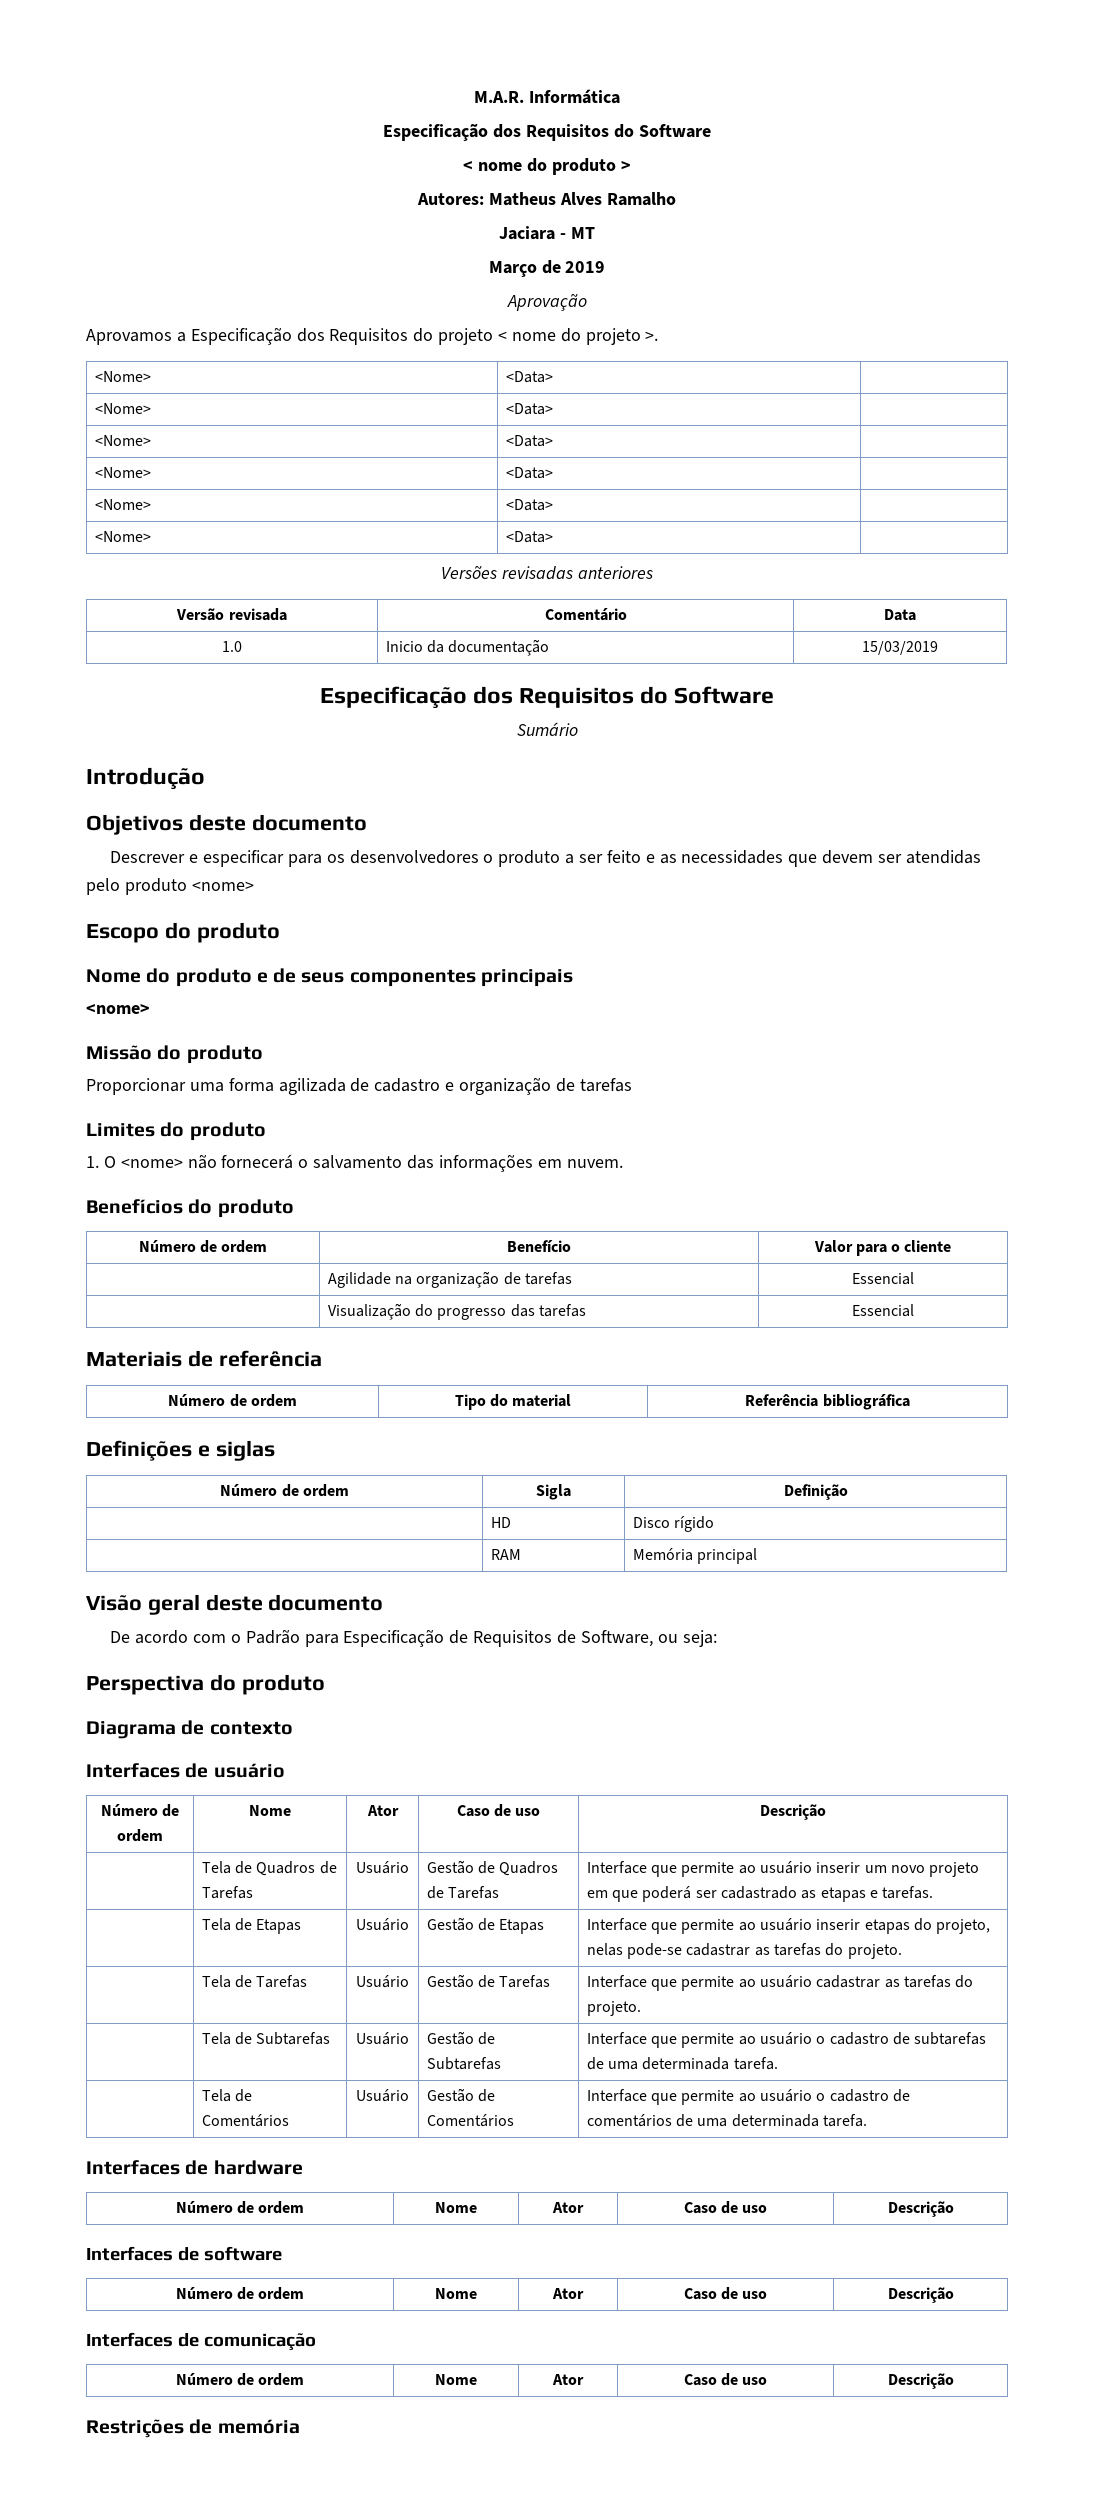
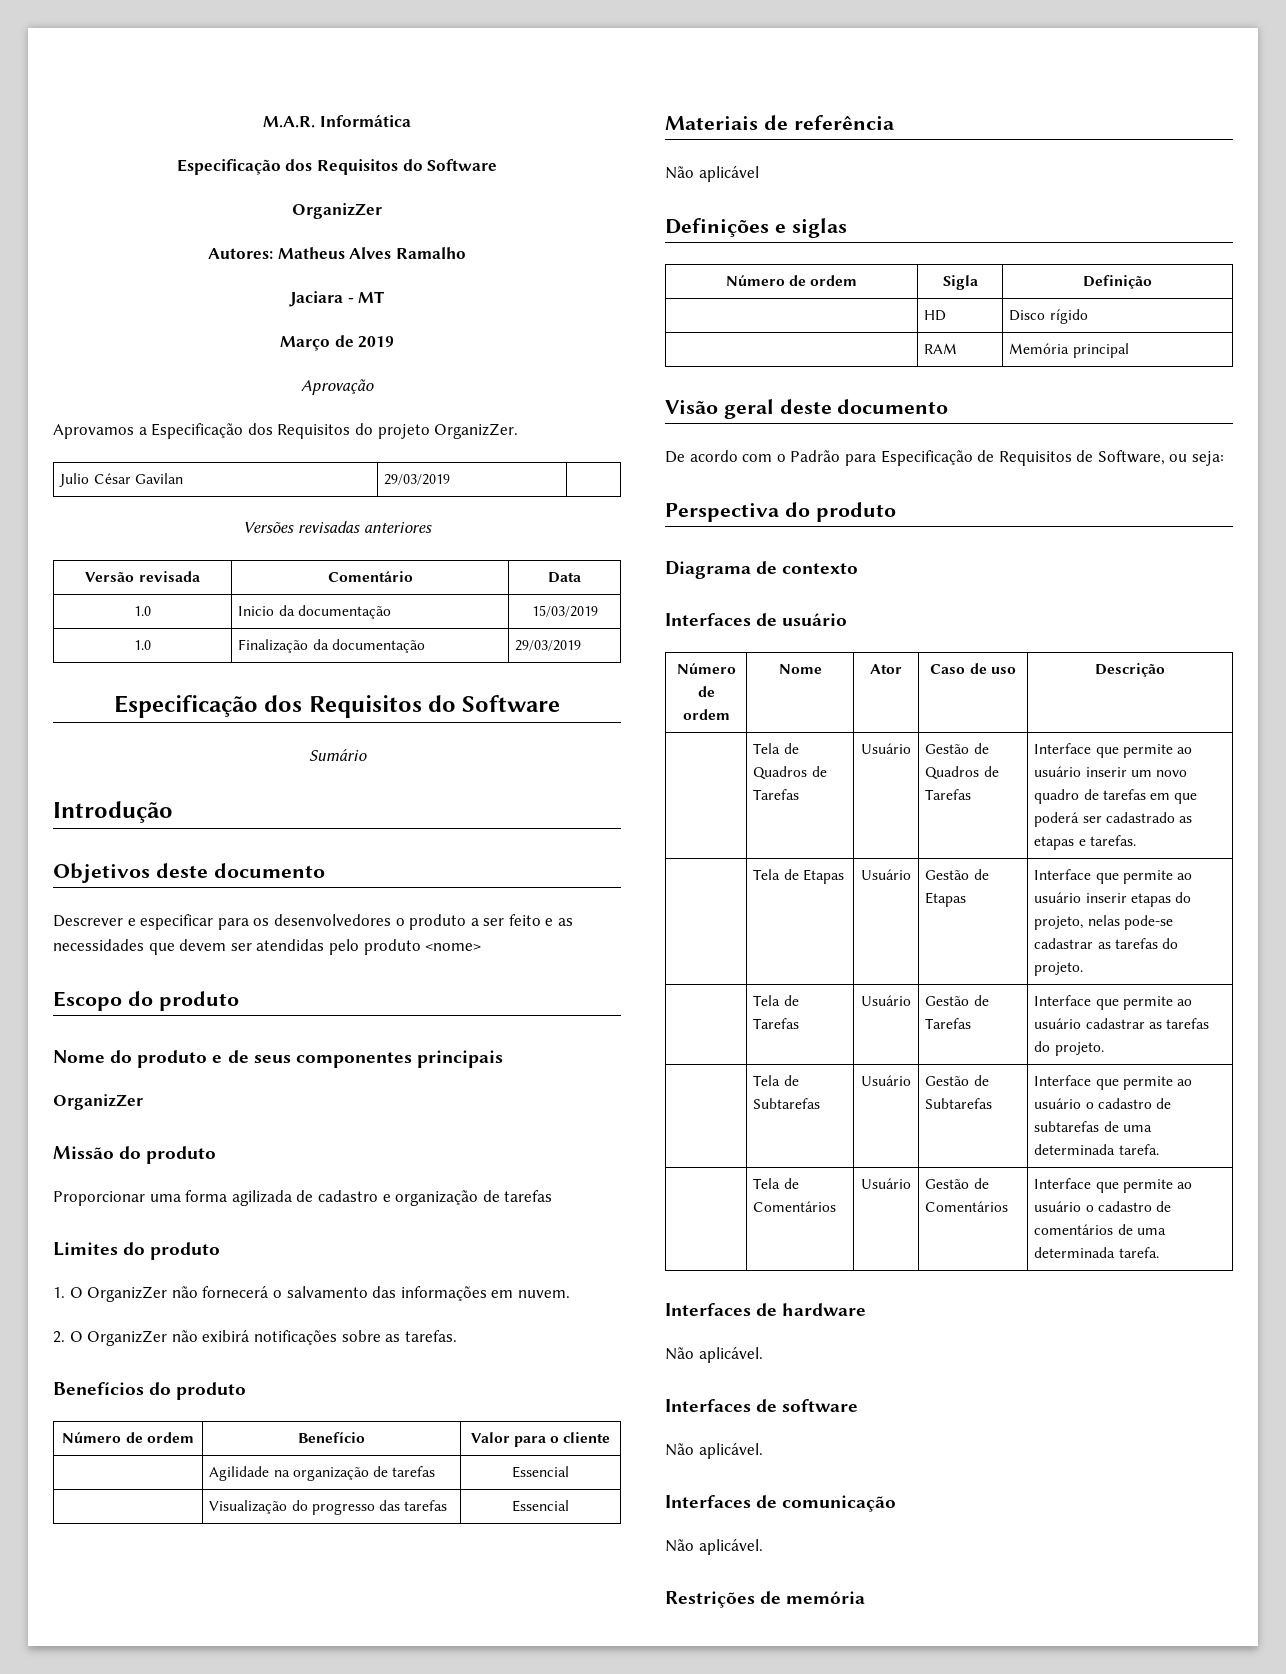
  M.A.R. Informática
  Especificação dos Requisitos do Software
- < nome do produto >
+ OrganizZer
- Aprovamos a Especificação dos Requisitos do projeto < nome do projeto >.
- <Nome> | <Data> |
- <Nome> | <Data> |
- <Nome> | <Data> |
- <Nome> | <Data> |
- <Nome> | <Data> |
- <Nome> | <Data> |
+ Aprovamos a Especificação dos Requisitos do projeto OrganizZer.
+ Julio César Gavilan | 29/03/2019 |
+ 1.0 | Finalização da documentação | 29/03/2019
  Nome do produto e de seus componentes principais
- <nome>
+ OrganizZer
- 1. O <nome> não fornecerá o salvamento das informações em nuvem.
+ 1. O OrganizZer não fornecerá o salvamento das informações em nuvem.
+ 2. O OrganizZer não exibirá notificações sobre as tarefas.
- Número de ordem | Tipo do material | Referência bibliográfica
+ Não aplicável
- | Tela de Quadros de Tarefas | Usuário | Gestão de Quadros de Tarefas | Interface que permite ao usuário inserir um novo projeto em que poderá ser cadastrado as etapas e tarefas.
+ | Tela de Quadros de Tarefas | Usuário | Gestão de Quadros de Tarefas | Interface que permite ao usuário inserir um novo quadro de tarefas em que poderá ser cadastrado as etapas e tarefas.
  Interfaces de hardware
- Número de ordem | Nome | Ator | Caso de uso | Descrição
+ Não aplicável.
  Interfaces de software
- Número de ordem | Nome | Ator | Caso de uso | Descrição
+ Não aplicável.
  Interfaces de comunicação
- Número de ordem | Nome | Ator | Caso de uso | Descrição
+ Não aplicável.

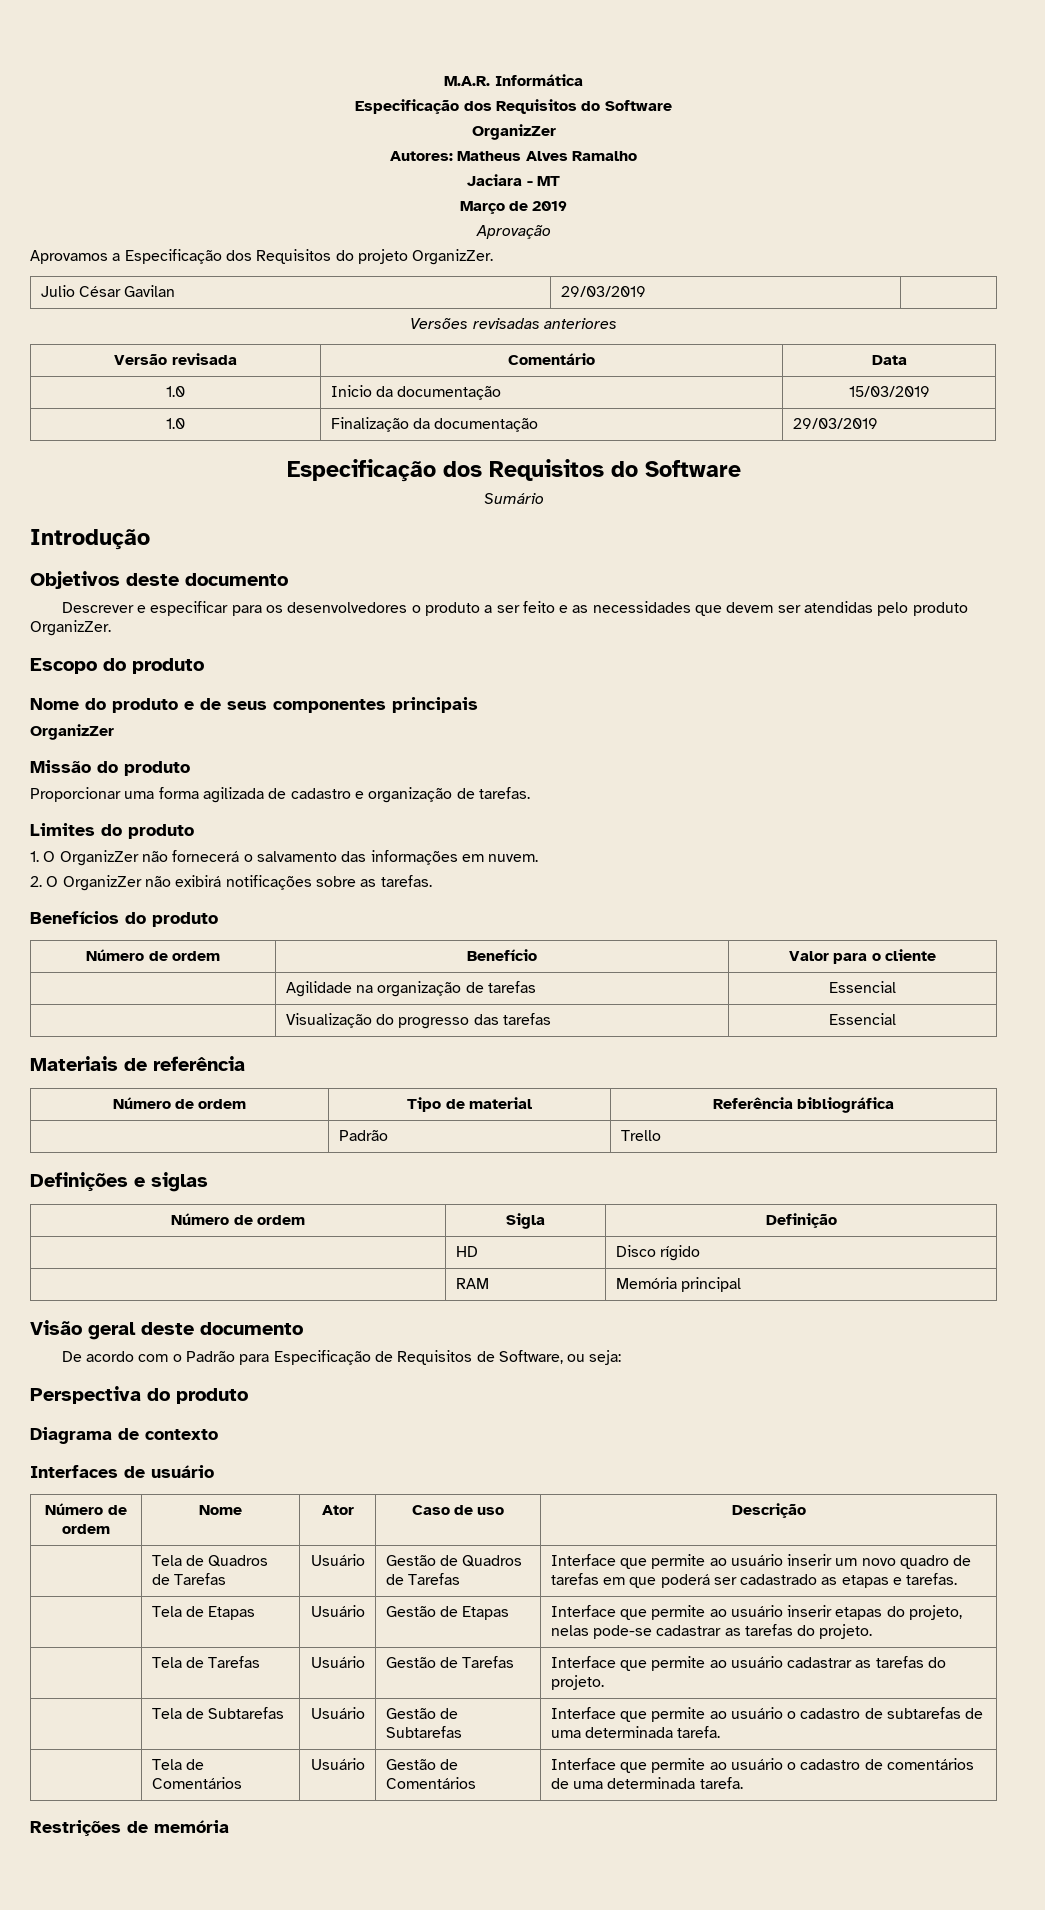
- Descrever e especificar para os desenvolvedores o produto a ser feito e as necessidades que devem ser atendidas pelo produto <nome>
+ Descrever e especificar para os desenvolvedores o produto a ser feito e as necessidades que devem ser atendidas pelo produto OrganizZer.
- Proporcionar uma forma agilizada de cadastro e organização de tarefas
+ Proporcionar uma forma agilizada de cadastro e organização de tarefas.
- Não aplicável
+ Número de ordem | Tipo de material | Referência bibliográfica
+ | Padrão | Trello
- Interfaces de hardware
- Não aplicável.
- Interfaces de software
- Não aplicável.
- Interfaces de comunicação
- Não aplicável.

